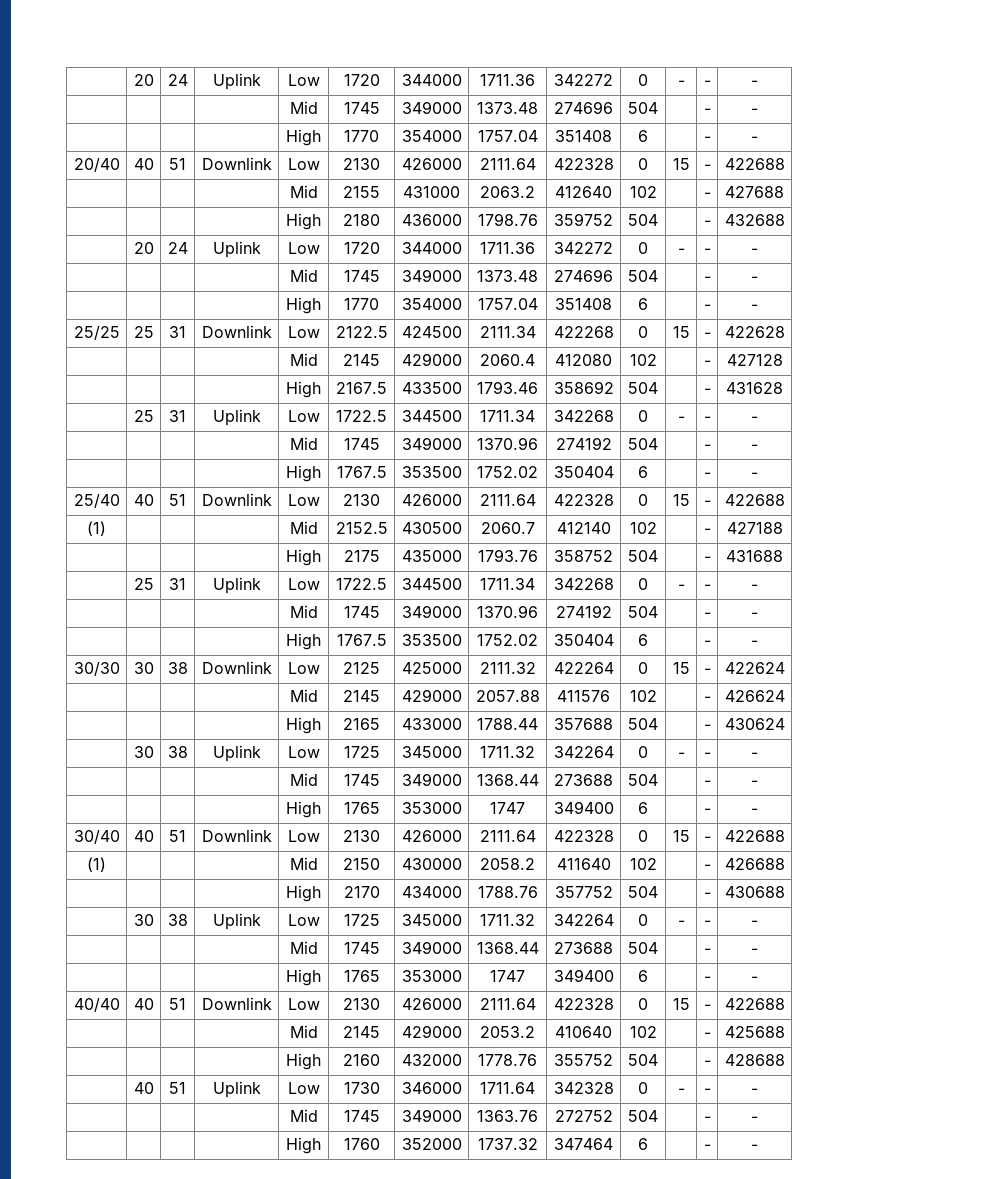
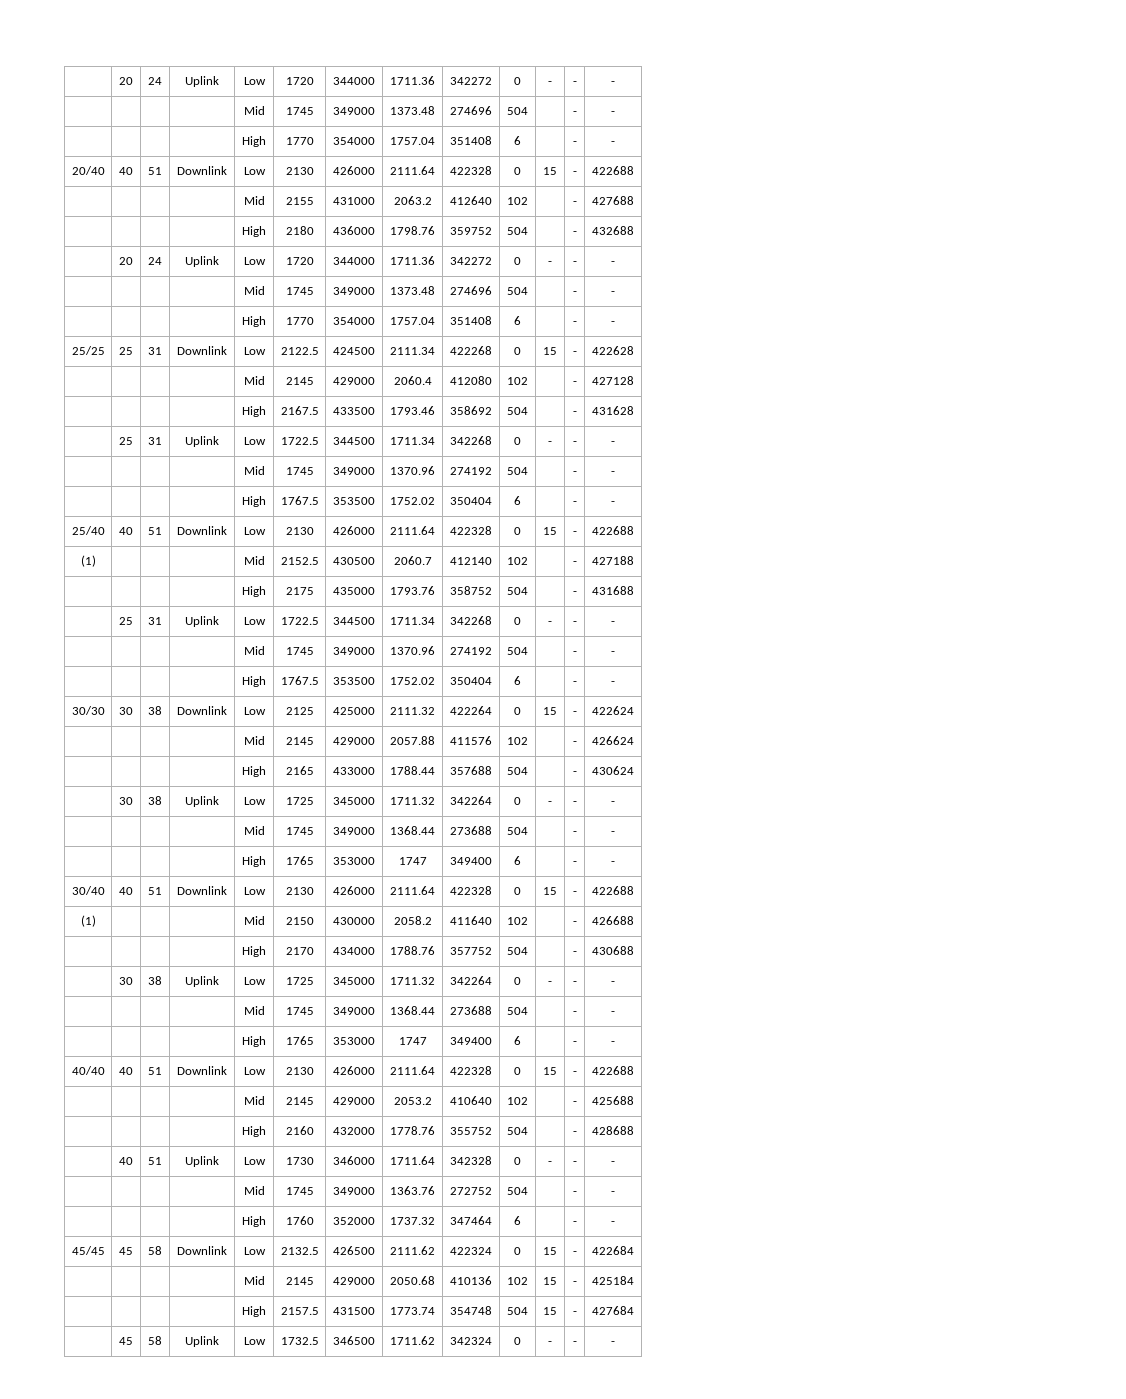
+ 45/45 | 45 | 58 | Downlink | Low | 2132.5 | 426500 | 2111.62 | 422324 | 0 | 15 | - | 422684
+ | | | | Mid | 2145 | 429000 | 2050.68 | 410136 | 102 | 15 | - | 425184
+ | | | | High | 2157.5 | 431500 | 1773.74 | 354748 | 504 | 15 | - | 427684
+ | 45 | 58 | Uplink | Low | 1732.5 | 346500 | 1711.62 | 342324 | 0 | - | - | -

